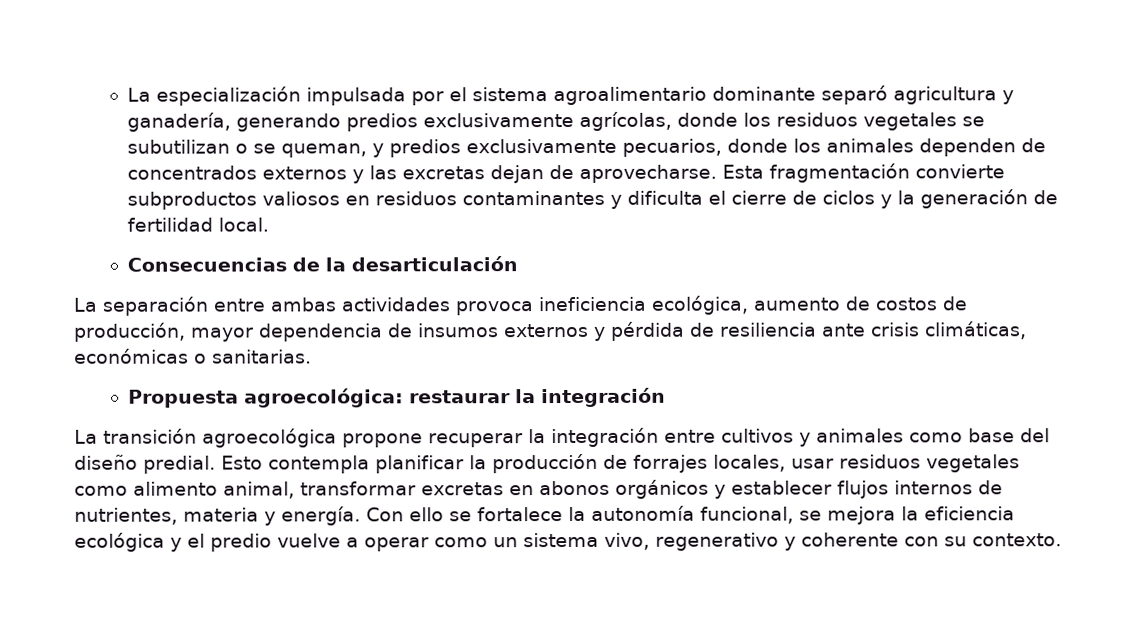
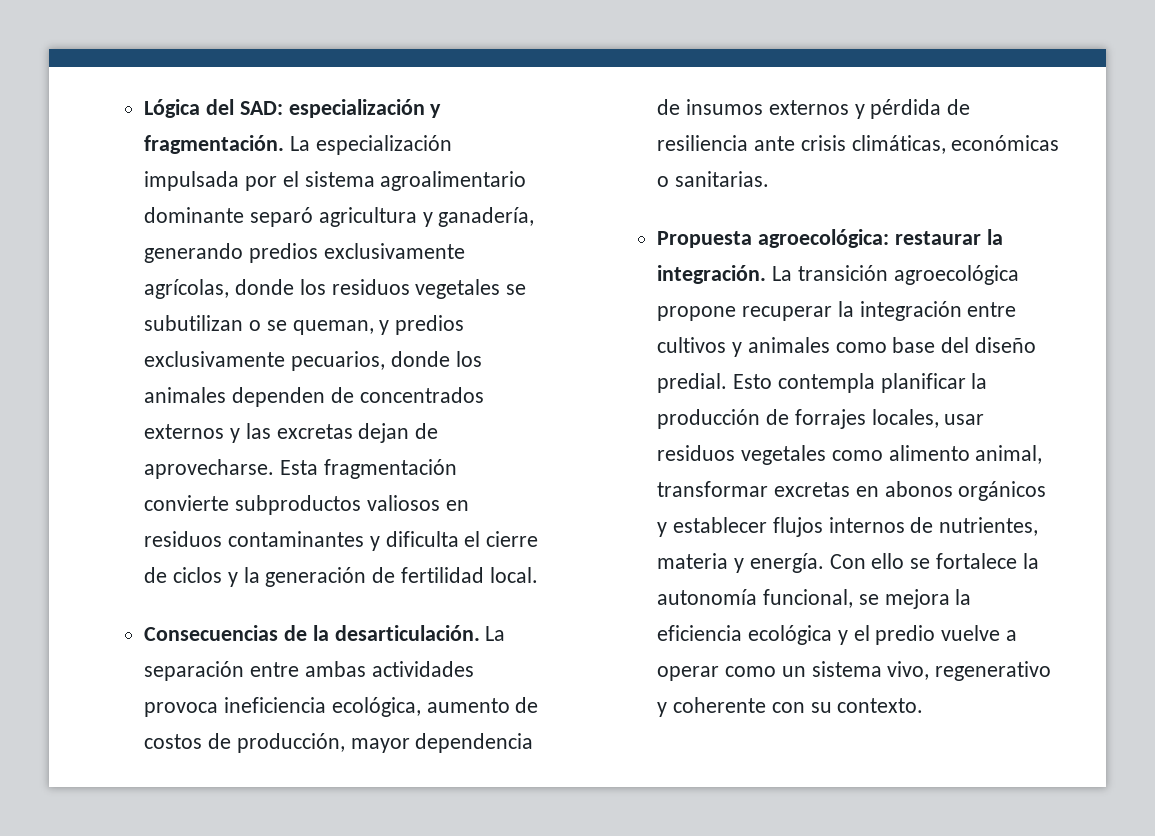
+ Lógica del SAD: especialización y fragmentación.
- Consecuencias de la desarticulación
- La separación entre ambas actividades provoca ineficiencia ecológica, aumento de costos de producción, mayor dependencia de insumos externos y pérdida de resiliencia ante crisis climáticas, económicas o sanitarias.
+ Consecuencias de la desarticulación. La separación entre ambas actividades provoca ineficiencia ecológica, aumento de costos de producción, mayor dependencia de insumos externos y pérdida de resiliencia ante crisis climáticas, económicas o sanitarias.
- Propuesta agroecológica: restaurar la integración
- La transición agroecológica propone recuperar la integración entre cultivos y animales como base del diseño predial.
+ Propuesta agroecológica: restaurar la integración. La transición agroecológica propone recuperar la integración entre cultivos y animales como base del diseño predial.

